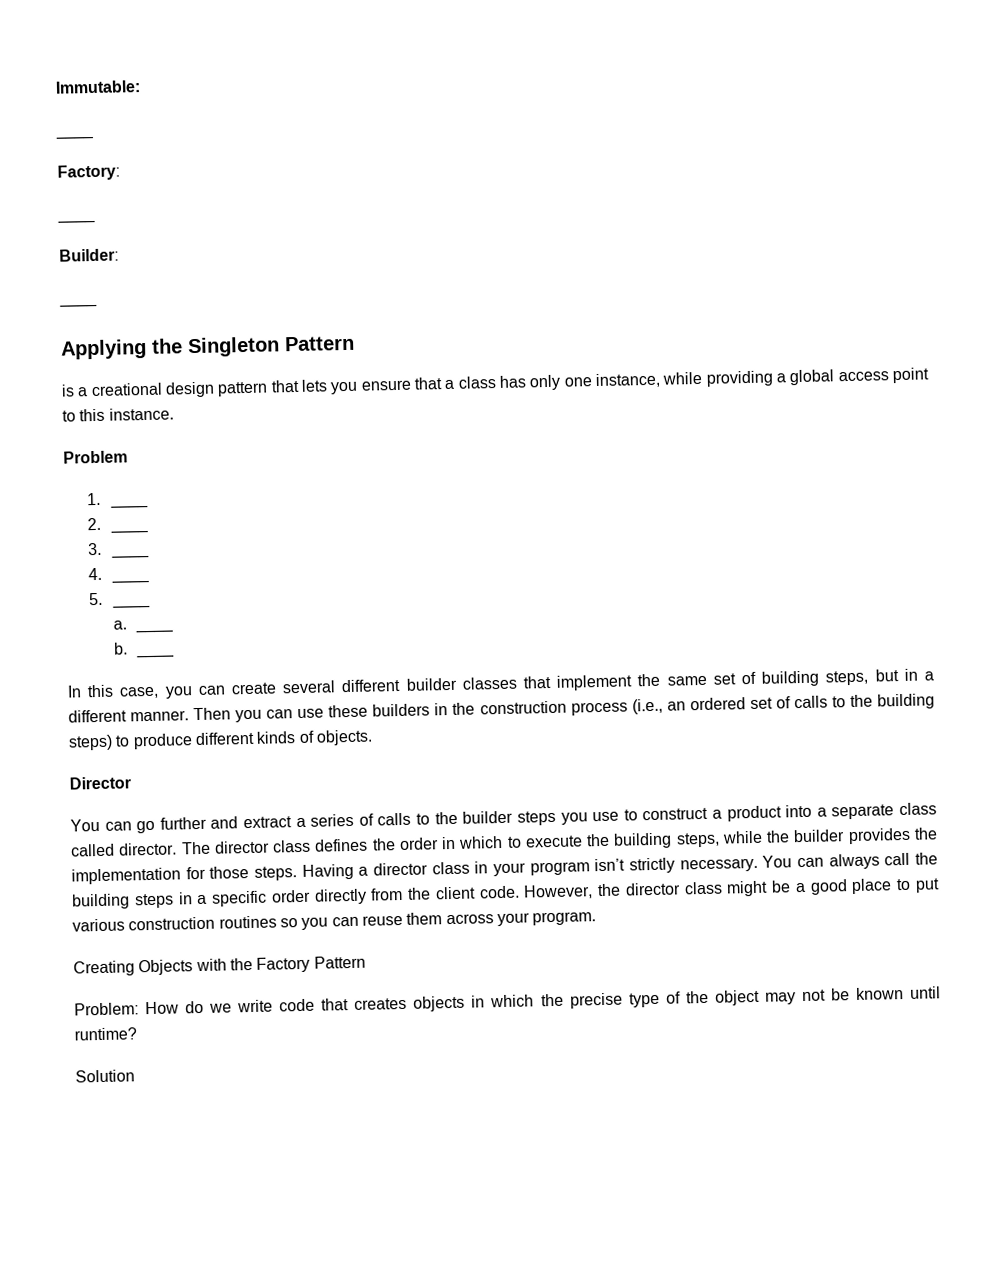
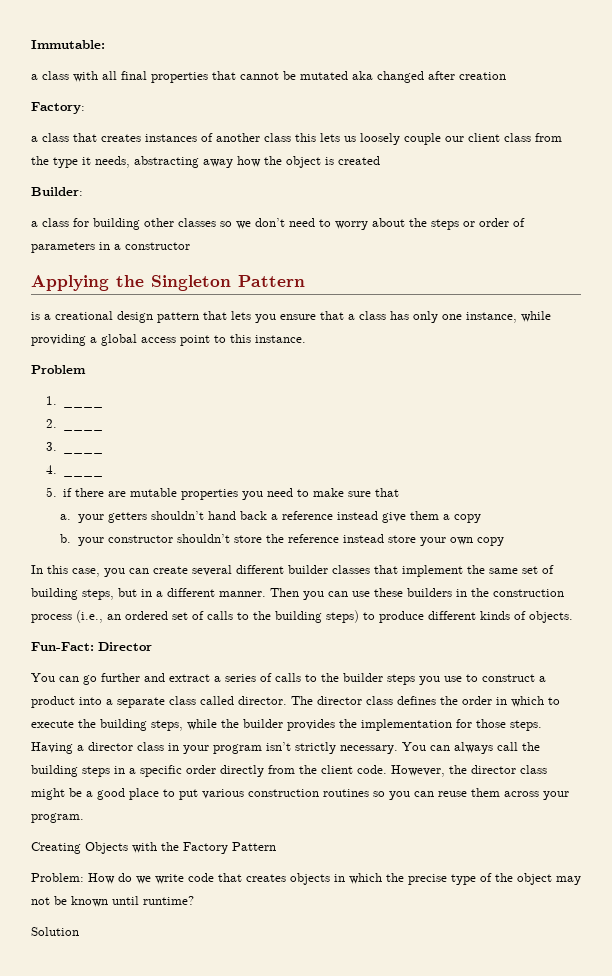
  Immutable:
- ____
+ a class with all final properties that cannot be mutated aka changed after creation
  Factory:
- ____
+ a class that creates instances of another class this lets us loosely couple our client class from the type it needs, abstracting away how the object is created
  Builder:
- ____
+ a class for building other classes so we don’t need to worry about the steps or order of parameters in a constructor
- 5. ____
- a. ____
- b. ____
+ 5. if there are mutable properties you need to make sure that
+ a. your getters shouldn’t hand back a reference instead give them a copy
+ b. your constructor shouldn’t store the reference instead store your own copy
- Director
+ Fun-Fact: Director

